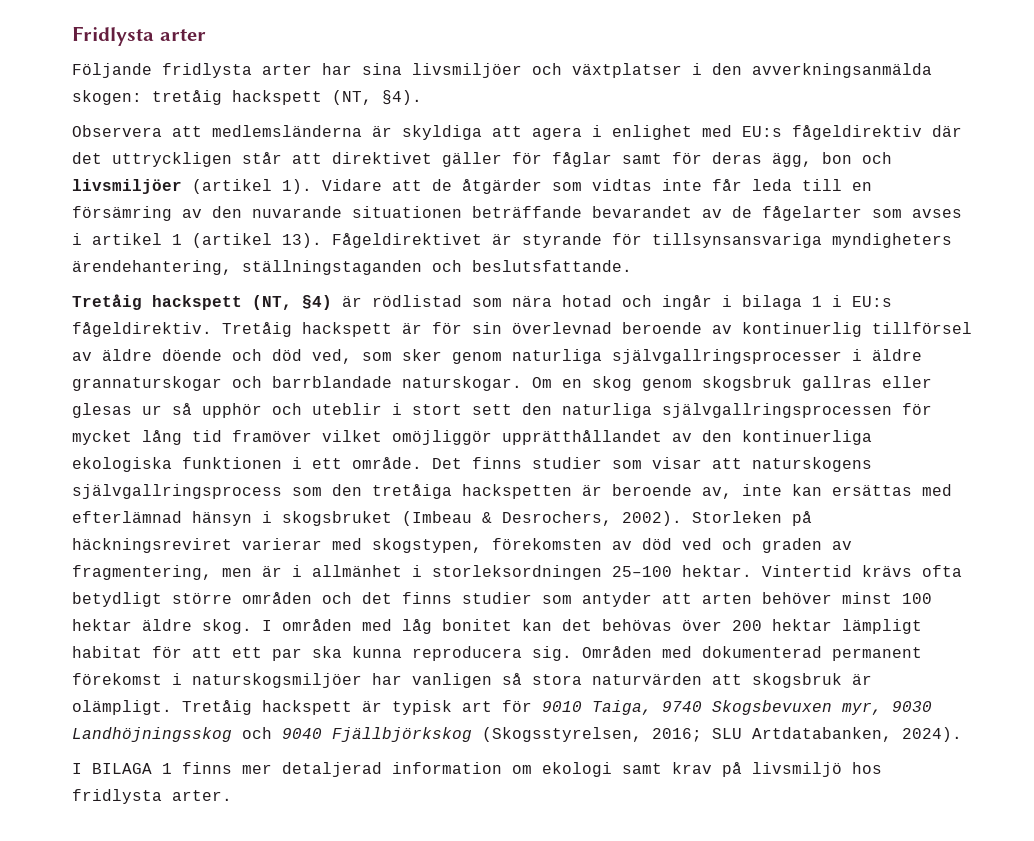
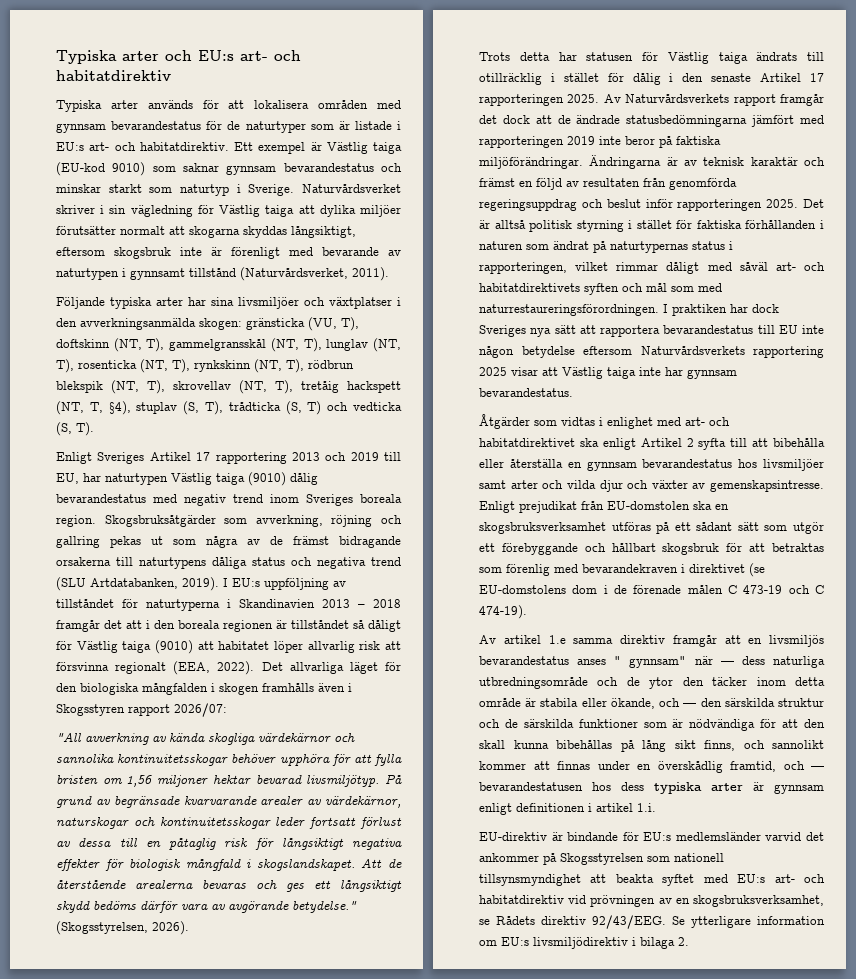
- Fridlysta arter
+ Typiska arter och EU:s art- och habitatdirektiv
+ Typiska arter används för att lokalisera områden med gynnsam bevarandestatus för de naturtyper som är listade i EU:s art- och habitatdirektiv. Ett exempel är Västlig taiga (EU-kod 9010) som saknar gynnsam bevarandestatus och minskar starkt som naturtyp i Sverige. Naturvårdsverket skriver i sin vägledning för Västlig taiga att dylika miljöer förutsätter normalt att skogarna skyddas långsiktigt, eftersom skogsbruk inte är förenligt med bevarande av naturtypen i gynnsamt tillstånd (Naturvårdsverket, 2011).
- Följande fridlysta arter har sina livsmiljöer och växtplatser i den avverkningsanmälda skogen: tretåig hackspett (NT, §4).
- Observera att medlemsländerna är skyldiga att agera i enlighet med EU:s fågeldirektiv där det uttryckligen står att direktivet gäller för fåglar samt för deras ägg, bon och livsmiljöer (artikel 1). Vidare att de åtgärder som vidtas inte får leda till en försämring av den nuvarande situationen beträffande bevarandet av de fågelarter som avses i artikel 1 (artikel 13). Fågeldirektivet är styrande för tillsynsansvariga myndigheters ärendehantering, ställningstaganden och beslutsfattande.
- Tretåig hackspett (NT, §4) är rödlistad som nära hotad och ingår i bilaga 1 i EU:s fågeldirektiv. Tretåig hackspett är för sin överlevnad beroende av kontinuerlig tillförsel av äldre döende och död ved, som sker genom naturliga självgallringsprocesser i äldre grannaturskogar och barrblandade naturskogar. Om en skog genom skogsbruk gallras eller glesas ur så upphör och uteblir i stort sett den naturliga självgallringsprocessen för mycket lång tid framöver vilket omöjliggör upprätthållandet av den kontinuerliga ekologiska funktionen i ett område. Det finns studier som visar att naturskogens självgallringsprocess som den tretåiga hackspetten är beroende av, inte kan ersättas med efterlämnad hänsyn i skogsbruket (Imbeau & Desrochers, 2002). Storleken på häckningsreviret varierar med skogstypen, förekomsten av död ved och graden av fragmentering, men är i allmänhet i storleksordningen 25–100 hektar. Vintertid krävs ofta betydligt större områden och det finns studier som antyder att arten behöver minst 100 hektar äldre skog. I områden med låg bonitet kan det behövas över 200 hektar lämpligt habitat för att ett par ska kunna reproducera sig. Områden med dokumenterad permanent förekomst i naturskogsmiljöer har vanligen så stora naturvärden att skogsbruk är olämpligt. Tretåig hackspett är typisk art för 9010 Taiga, 9740 Skogsbevuxen myr, 9030 Landhöjningsskog och 9040 Fjällbjörkskog (Skogsstyrelsen, 2016; SLU Artdatabanken, 2024).
- I BILAGA 1 finns mer detaljerad information om ekologi samt krav på livsmiljö hos fridlysta arter.
+ Följande typiska arter har sina livsmiljöer och växtplatser i den avverkningsanmälda skogen: gränsticka (VU, T), doftskinn (NT, T), gammelgransskål (NT, T), lunglav (NT, T), rosenticka (NT, T), rynkskinn (NT, T), rödbrun blekspik (NT, T), skrovellav (NT, T), tretåig hackspett (NT, T, §4), stuplav (S, T), trådticka (S, T) och vedticka (S, T).
+ Enligt Sveriges Artikel 17 rapportering 2013 och 2019 till EU, har naturtypen Västlig taiga (9010) dålig bevarandestatus med negativ trend inom Sveriges boreala region. Skogsbruksåtgärder som avverkning, röjning och gallring pekas ut som några av de främst bidragande orsakerna till naturtypens dåliga status och negativa trend (SLU Artdatabanken, 2019). I EU:s uppföljning av tillståndet för naturtyperna i Skandinavien 2013 – 2018 framgår det att i den boreala regionen är tillståndet så dåligt för Västlig taiga (9010) att habitatet löper allvarlig risk att försvinna regionalt (EEA, 2022). Det allvarliga läget för den biologiska mångfalden i skogen framhålls även i Skogsstyren rapport 2026/07:
+ "All avverkning av kända skogliga värdekärnor och sannolika kontinuitetsskogar behöver upphöra för att fylla bristen om 1,56 miljoner hektar bevarad livsmiljötyp. På grund av begränsade kvarvarande arealer av värdekärnor, naturskogar och kontinuitetsskogar leder fortsatt förlust av dessa till en påtaglig risk för långsiktigt negativa effekter för biologisk mångfald i skogslandskapet. Att de återstående arealerna bevaras och ges ett långsiktigt skydd bedöms därför vara av avgörande betydelse." (Skogsstyrelsen, 2026).
+ Trots detta har statusen för Västlig taiga ändrats till otillräcklig i stället för dålig i den senaste Artikel 17 rapporteringen 2025. Av Naturvårdsverkets rapport framgår det dock att de ändrade statusbedömningarna jämfört med rapporteringen 2019 inte beror på faktiska miljöförändringar. Ändringarna är av teknisk karaktär och främst en följd av resultaten från genomförda regeringsuppdrag och beslut inför rapporteringen 2025. Det är alltså politisk styrning i stället för faktiska förhållanden i naturen som ändrat på naturtypernas status i rapporteringen, vilket rimmar dåligt med såväl art- och habitatdirektivets syften och mål som med naturrestaureringsförordningen. I praktiken har dock Sveriges nya sätt att rapportera bevarandestatus till EU inte någon betydelse eftersom Naturvårdsverkets rapportering 2025 visar att Västlig taiga inte har gynnsam bevarandestatus.
+ Åtgärder som vidtas i enlighet med art- och habitatdirektivet ska enligt Artikel 2 syfta till att bibehålla eller återställa en gynnsam bevarandestatus hos livsmiljöer samt arter och vilda djur och växter av gemenskapsintresse. Enligt prejudikat från EU-domstolen ska en skogsbruksverksamhet utföras på ett sådant sätt som utgör ett förebyggande och hållbart skogsbruk för att betraktas som förenlig med bevarandekraven i direktivet (se EU-domstolens dom i de förenade målen C 473-19 och C 474-19).
+ Av artikel 1.e samma direktiv framgår att en livsmiljös bevarandestatus anses " gynnsam" när — dess naturliga utbredningsområde och de ytor den täcker inom detta område är stabila eller ökande, och — den särskilda struktur och de särskilda funktioner som är nödvändiga för att den skall kunna bibehållas på lång sikt finns, och sannolikt kommer att finnas under en överskådlig framtid, och — bevarandestatusen hos dess typiska arter är gynnsam enligt definitionen i artikel 1.i.
+ EU-direktiv är bindande för EU:s medlemsländer varvid det ankommer på Skogsstyrelsen som nationell tillsynsmyndighet att beakta syftet med EU:s art- och habitatdirektiv vid prövningen av en skogsbruksverksamhet, se Rådets direktiv 92/43/EEG. Se ytterligare information om EU:s livsmiljödirektiv i bilaga 2.

